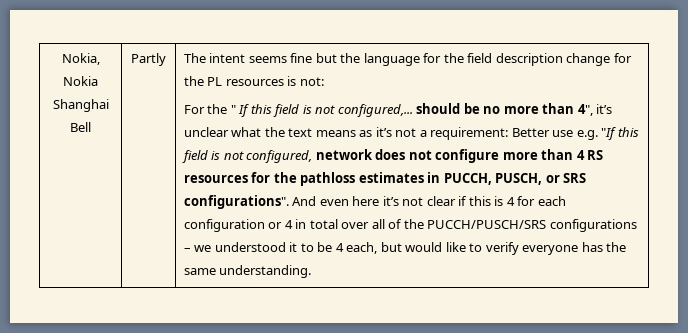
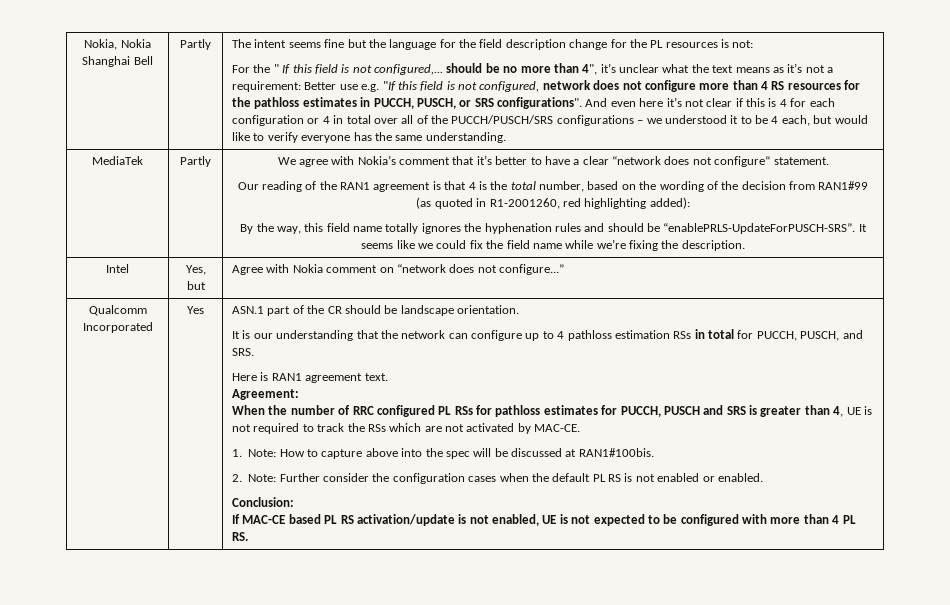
+ MediaTek | Partly | We agree with Nokia’s comment that it’s better to have a clear “network does not configure“ statement.
+ Our reading of the RAN1 agreement is that 4 is the total number, based on the wording of the decision from RAN1#99 (as quoted in R1-2001260, red highlighting added):
+ By the way, this field name totally ignores the hyphenation rules and should be “enablePRLS-UpdateForPUSCH-SRS”. It seems like we could fix the field name while we’re fixing the description.
+ Intel | Yes, but | Agree with Nokia comment on “network does not configure...”
+ Qualcomm Incorporated | Yes | ASN.1 part of the CR should be landscape orientation.
+ It is our understanding that the network can configure up to 4 pathloss estimation RSs in total for PUCCH, PUSCH, and SRS.
+ Here is RAN1 agreement text.
+ Agreement:
+ When the number of RRC configured PL RSs for pathloss estimates for PUCCH, PUSCH and SRS is greater than 4, UE is not required to track the RSs which are not activated by MAC-CE.
+ 1. Note: How to capture above into the spec will be discussed at RAN1#100bis.
+ 2. Note: Further consider the configuration cases when the default PL RS is not enabled or enabled.
+ Conclusion:
+ If MAC-CE based PL RS activation/update is not enabled, UE is not expected to be configured with more than 4 PL RS.

